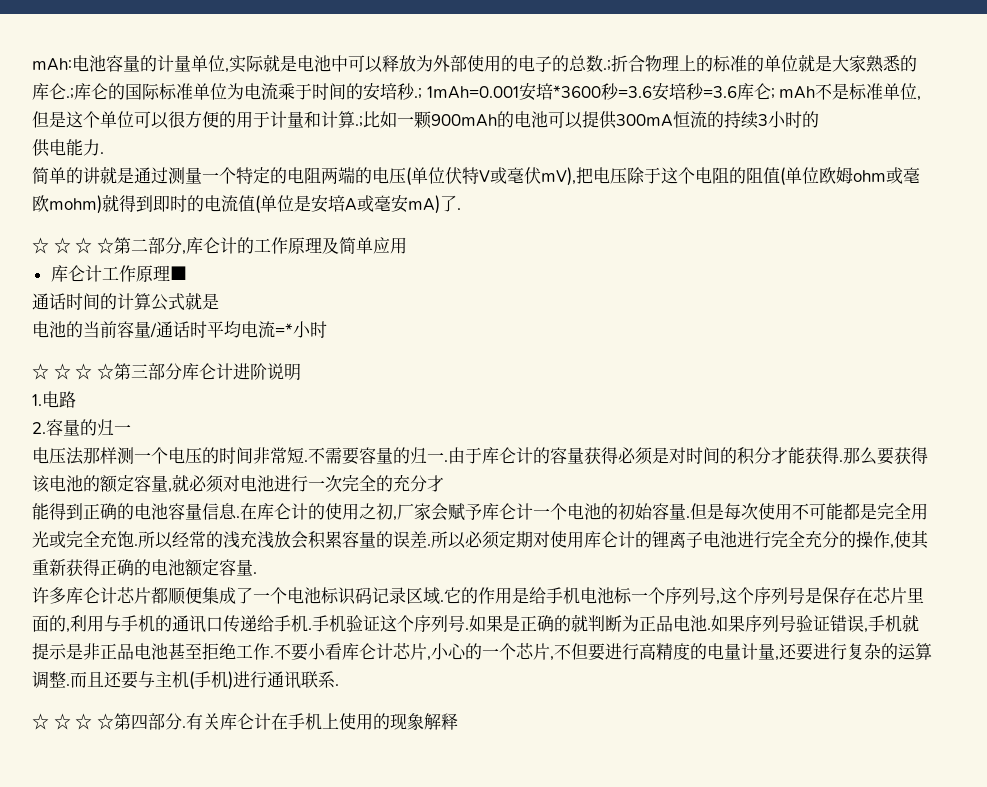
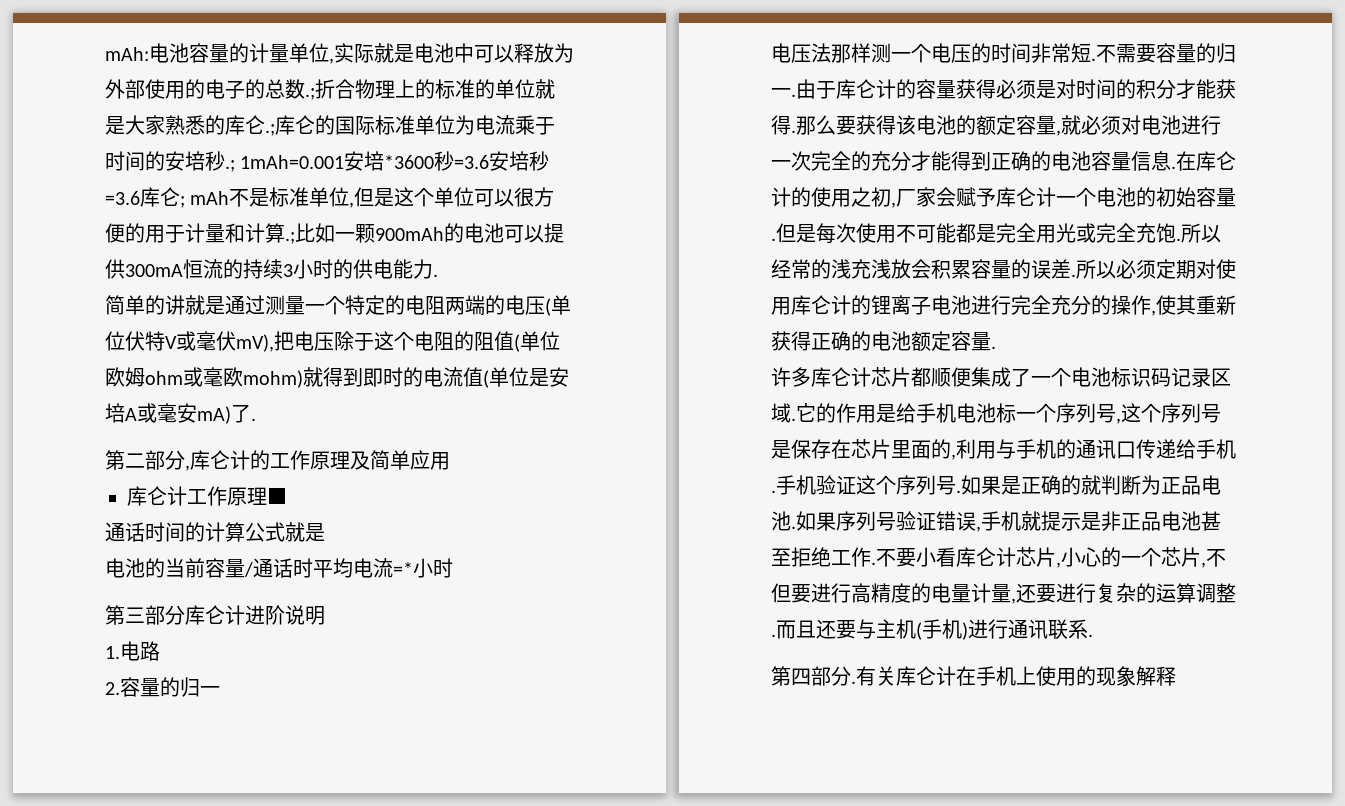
- 比如一颗900mAh的电池可以提供300mA恒流的持续3小时的
- 供电能力.
+ 比如一颗900mAh的电池可以提供300mA恒流的持续3小时的供电能力.
- ☆ ☆ ☆ ☆第二部分,库仑计的工作原理及简单应用
+ 第二部分,库仑计的工作原理及简单应用
- ☆ ☆ ☆ ☆第三部分库仑计进阶说明
+ 第三部分库仑计进阶说明
- 那么要获得该电池的额定容量,就必须对电池进行一次完全的充分才
- 能得到正确的电池容量信息.
+ 那么要获得该电池的额定容量,就必须对电池进行一次完全的充分才能得到正确的电池容量信息.
- ☆ ☆ ☆ ☆第四部分.
+ 第四部分.

